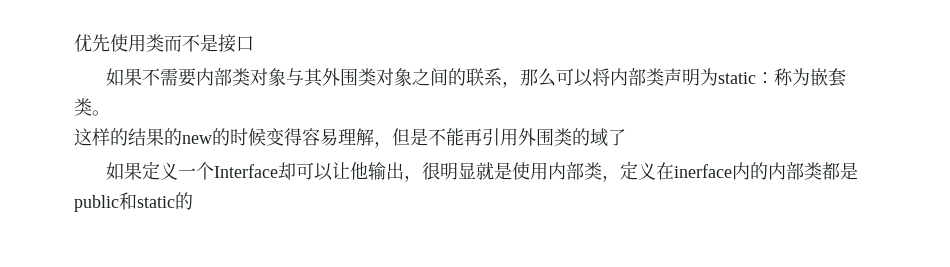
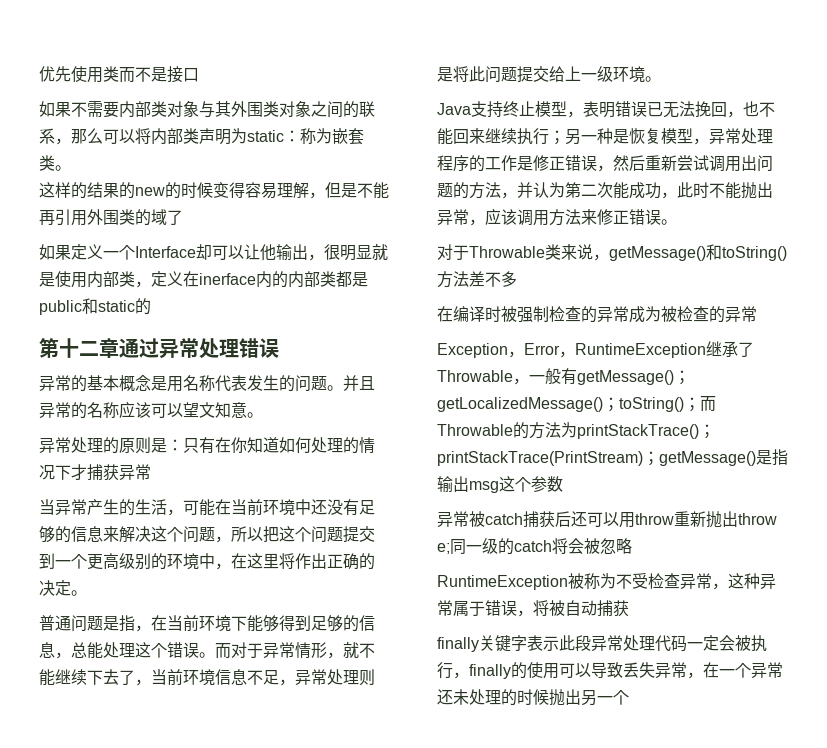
+ 第十二章通过异常处理错误
+ 异常的基本概念是用名称代表发生的问题。并且异常的名称应该可以望文知意。
+ 异常处理的原则是：只有在你知道如何处理的情况下才捕获异常
+ 当异常产生的生活，可能在当前环境中还没有足够的信息来解决这个问题，所以把这个问题提交到一个更高级别的环境中，在这里将作出正确的决定。
+ 普通问题是指，在当前环境下能够得到足够的信息，总能处理这个错误。而对于异常情形，就不能继续下去了，当前环境信息不足，异常处理则是将此问题提交给上一级环境。
+ Java支持终止模型，表明错误已无法挽回，也不能回来继续执行；另一种是恢复模型，异常处理程序的工作是修正错误，然后重新尝试调用出问题的方法，并认为第二次能成功，此时不能抛出异常，应该调用方法来修正错误。
+ 对于Throwable类来说，getMessage()和toString()方法差不多
+ 在编译时被强制检查的异常成为被检查的异常
+ Exception，Error，RuntimeException继承了Throwable，一般有getMessage()；getLocalizedMessage()；toString()；而Throwable的方法为printStackTrace()；printStackTrace(PrintStream)；getMessage()是指输出msg这个参数
+ 异常被catch捕获后还可以用throw重新抛出throw e;同一级的catch将会被忽略
+ RuntimeException被称为不受检查异常，这种异常属于错误，将被自动捕获
+ finally关键字表示此段异常处理代码一定会被执行，finally的使用可以导致丢失异常，在一个异常还未处理的时候抛出另一个

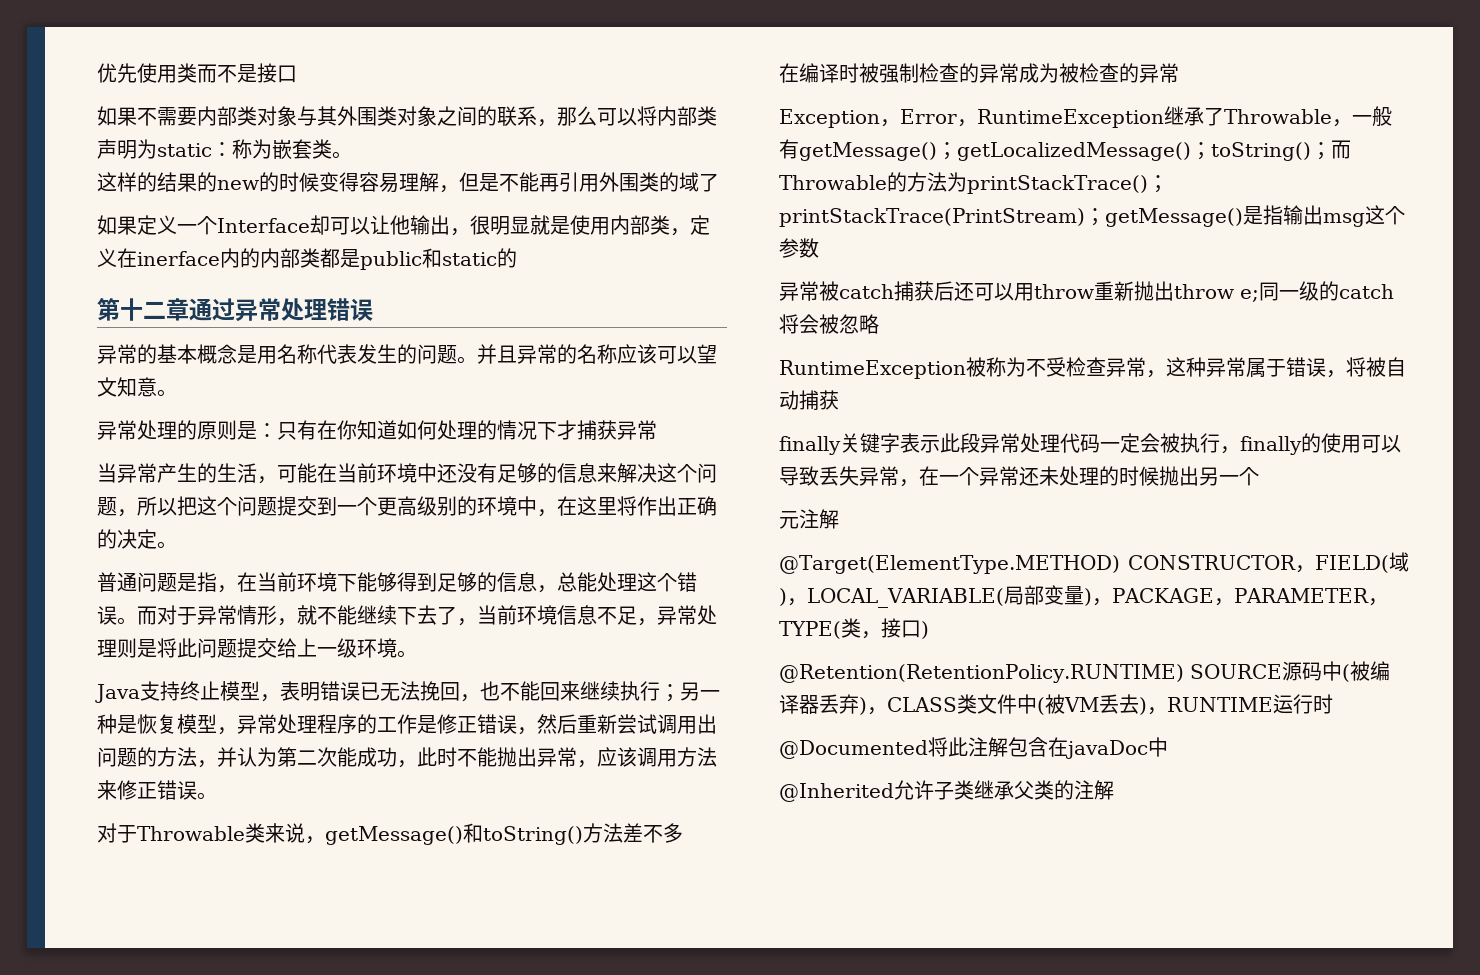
+ 元注解
+ @Target(ElementType.METHOD) CONSTRUCTOR，FIELD(域)，LOCAL_VARIABLE(局部变量)，PACKAGE，PARAMETER，TYPE(类，接口)
+ @Retention(RetentionPolicy.RUNTIME) SOURCE源码中(被编译器丢弃)，CLASS类文件中(被VM丢去)，RUNTIME运行时
+ @Documented将此注解包含在javaDoc中
+ @Inherited允许子类继承父类的注解

